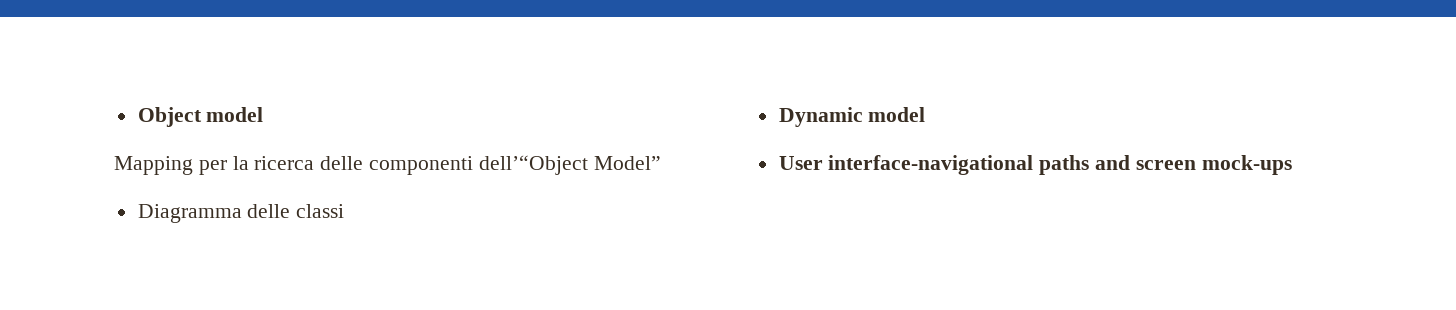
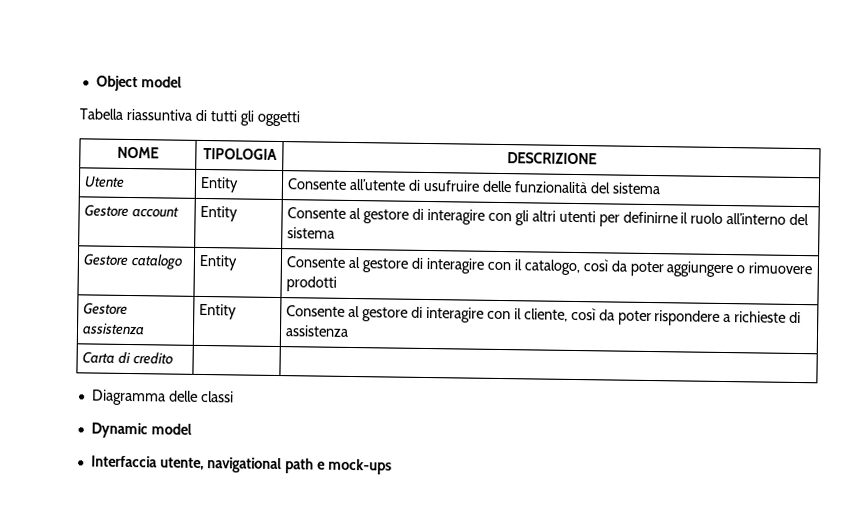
- Mapping per la ricerca delle componenti dell’“Object Model”
+ Tabella riassuntiva di tutti gli oggetti
+ NOME | TIPOLOGIA | DESCRIZIONE
+ Utente | Entity | Consente all’utente di usufruire delle funzionalità del sistema
+ Gestore account | Entity | Consente al gestore di interagire con gli altri utenti per definirne il ruolo all’interno del sistema
+ Gestore catalogo | Entity | Consente al gestore di interagire con il catalogo, così da poter aggiungere o rimuovere prodotti
+ Gestore assistenza | Entity | Consente al gestore di interagire con il cliente, così da poter rispondere a richieste di assistenza
+ Carta di credito | |
- User interface-navigational paths and screen mock-ups
+ Interfaccia utente, navigational path e mock-ups

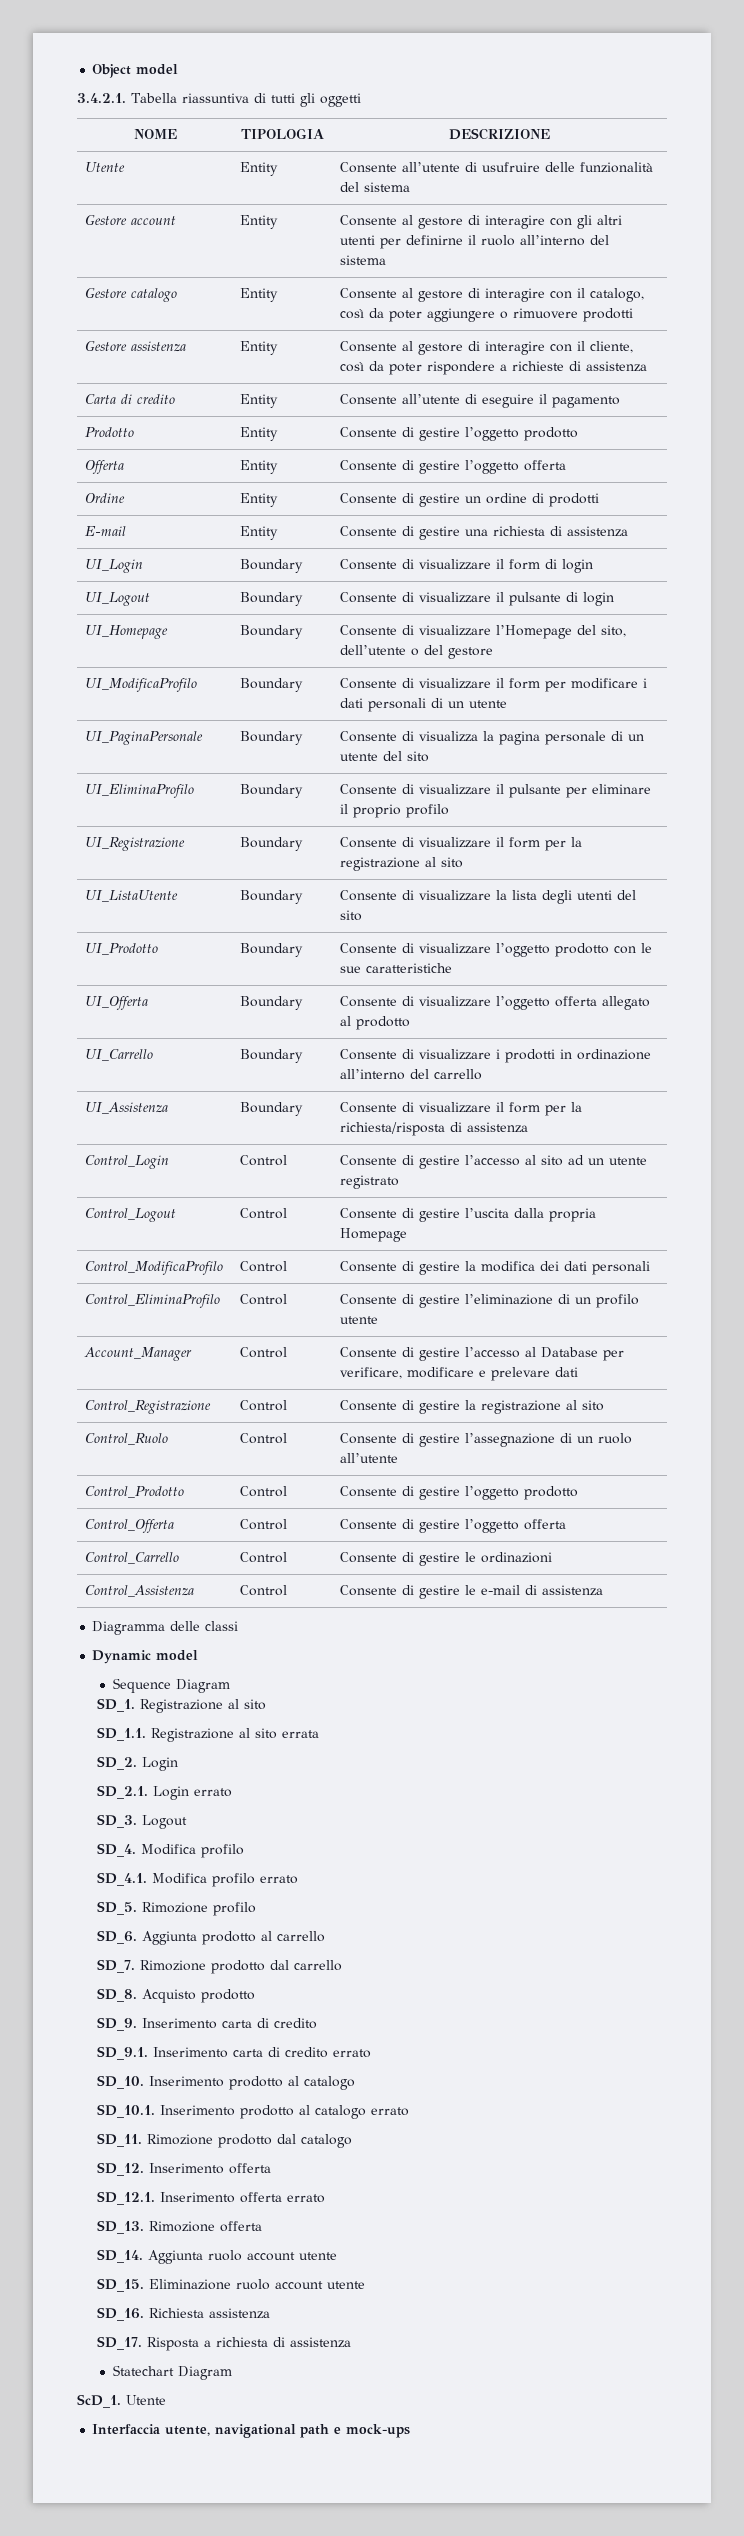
- Tabella riassuntiva di tutti gli oggetti
+ 3.4.2.1. Tabella riassuntiva di tutti gli oggetti
- Carta di credito | |
+ Carta di credito | Entity | Consente all’utente di eseguire il pagamento
+ Prodotto | Entity | Consente di gestire l’oggetto prodotto
+ Offerta | Entity | Consente di gestire l’oggetto offerta
+ Ordine | Entity | Consente di gestire un ordine di prodotti
+ E-mail | Entity | Consente di gestire una richiesta di assistenza
+ UI_Login | Boundary | Consente di visualizzare il form di login
+ UI_Logout | Boundary | Consente di visualizzare il pulsante di login
+ UI_Homepage | Boundary | Consente di visualizzare l’Homepage del sito, dell’utente o del gestore
+ UI_ModificaProfilo | Boundary | Consente di visualizzare il form per modificare i dati personali di un utente
+ UI_PaginaPersonale | Boundary | Consente di visualizza la pagina personale di un utente del sito
+ UI_EliminaProfilo | Boundary | Consente di visualizzare il pulsante per eliminare il proprio profilo
+ UI_Registrazione | Boundary | Consente di visualizzare il form per la registrazione al sito
+ UI_ListaUtente | Boundary | Consente di visualizzare la lista degli utenti del sito
+ UI_Prodotto | Boundary | Consente di visualizzare l’oggetto prodotto con le sue caratteristiche
+ UI_Offerta | Boundary | Consente di visualizzare l’oggetto offerta allegato al prodotto
+ UI_Carrello | Boundary | Consente di visualizzare i prodotti in ordinazione all’interno del carrello
+ UI_Assistenza | Boundary | Consente di visualizzare il form per la richiesta/risposta di assistenza
+ Control_Login | Control | Consente di gestire l’accesso al sito ad un utente registrato
+ Control_Logout | Control | Consente di gestire l’uscita dalla propria Homepage
+ Control_ModificaProfilo | Control | Consente di gestire la modifica dei dati personali
+ Control_EliminaProfilo | Control | Consente di gestire l’eliminazione di un profilo utente
+ Account_Manager | Control | Consente di gestire l’accesso al Database per verificare, modificare e prelevare dati
+ Control_Registrazione | Control | Consente di gestire la registrazione al sito
+ Control_Ruolo | Control | Consente di gestire l’assegnazione di un ruolo all’utente
+ Control_Prodotto | Control | Consente di gestire l’oggetto prodotto
+ Control_Offerta | Control | Consente di gestire l’oggetto offerta
+ Control_Carrello | Control | Consente di gestire le ordinazioni
+ Control_Assistenza | Control | Consente di gestire le e-mail di assistenza
+ Sequence Diagram
+ SD_1. Registrazione al sito
+ SD_1.1. Registrazione al sito errata
+ SD_2. Login
+ SD_2.1. Login errato
+ SD_3. Logout
+ SD_4. Modifica profilo
+ SD_4.1. Modifica profilo errato
+ SD_5. Rimozione profilo
+ SD_6. Aggiunta prodotto al carrello
+ SD_7. Rimozione prodotto dal carrello
+ SD_8. Acquisto prodotto
+ SD_9. Inserimento carta di credito
+ SD_9.1. Inserimento carta di credito errato
+ SD_10. Inserimento prodotto al catalogo
+ SD_10.1. Inserimento prodotto al catalogo errato
+ SD_11. Rimozione prodotto dal catalogo
+ SD_12. Inserimento offerta
+ SD_12.1. Inserimento offerta errato
+ SD_13. Rimozione offerta
+ SD_14. Aggiunta ruolo account utente
+ SD_15. Eliminazione ruolo account utente
+ SD_16. Richiesta assistenza
+ SD_17. Risposta a richiesta di assistenza
+ Statechart Diagram
+ ScD_1. Utente

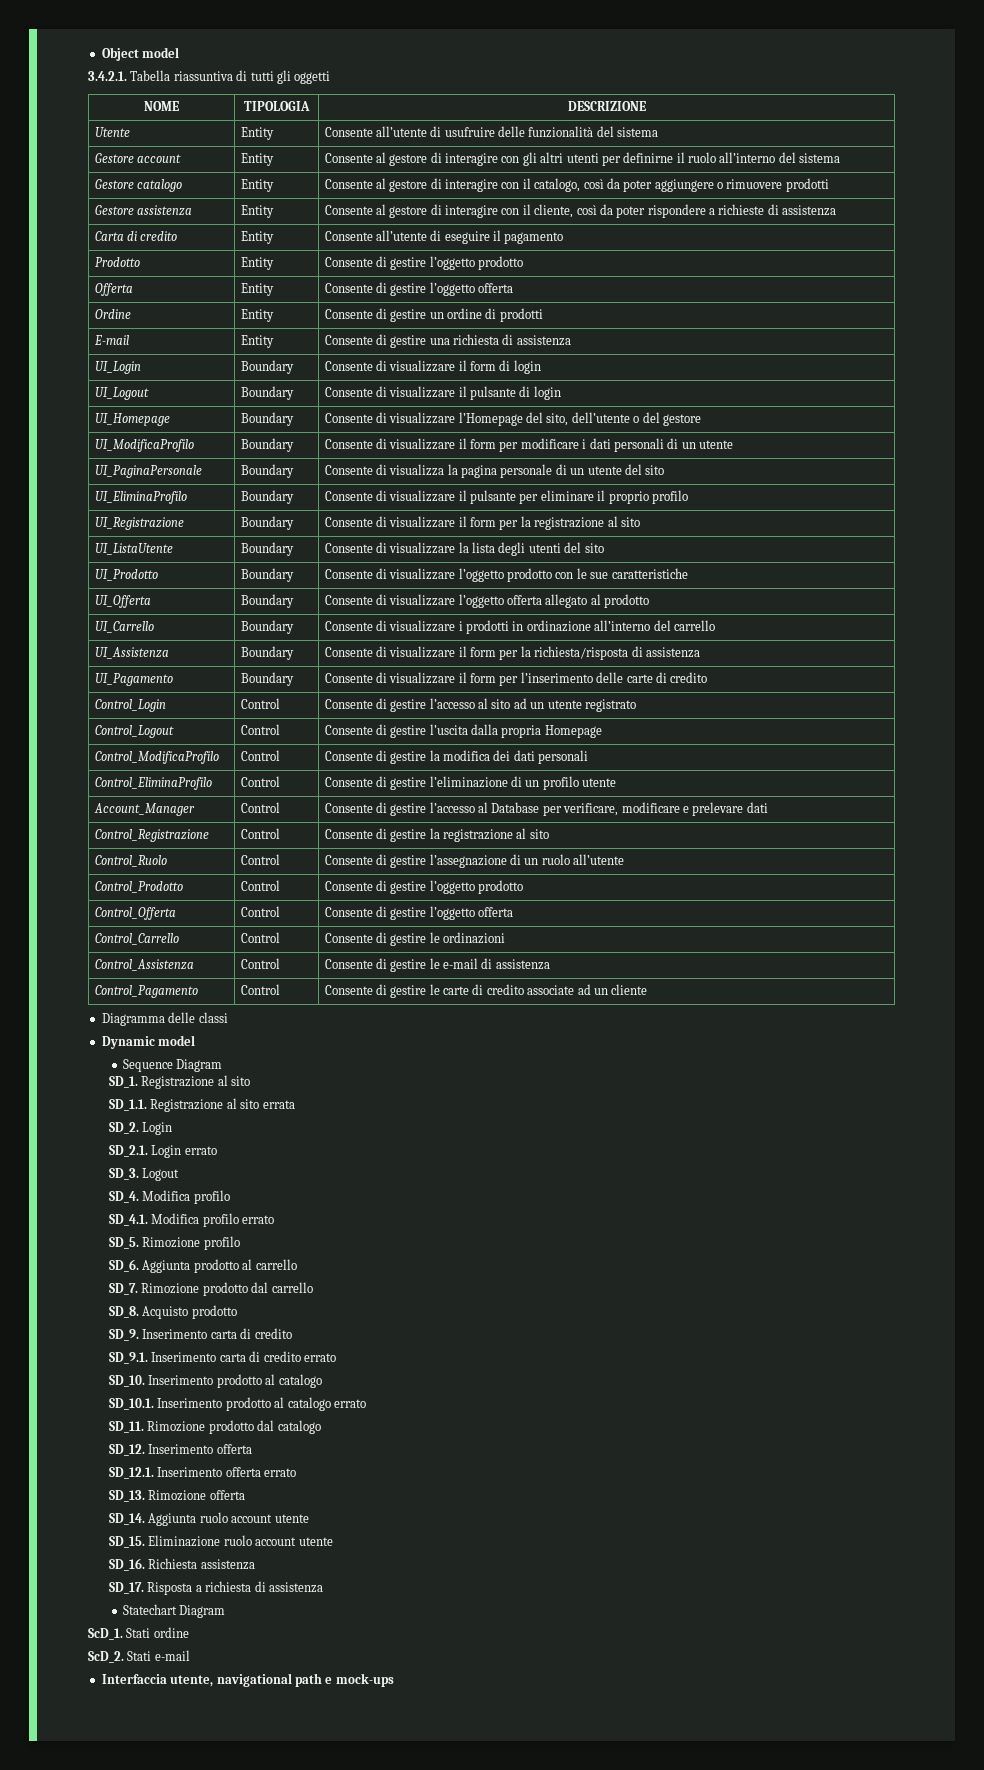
+ UI_Pagamento | Boundary | Consente di visualizzare il form per l’inserimento delle carte di credito
+ Control_Pagamento | Control | Consente di gestire le carte di credito associate ad un cliente
- ScD_1. Utente
+ ScD_1. Stati ordine
+ ScD_2. Stati e-mail

